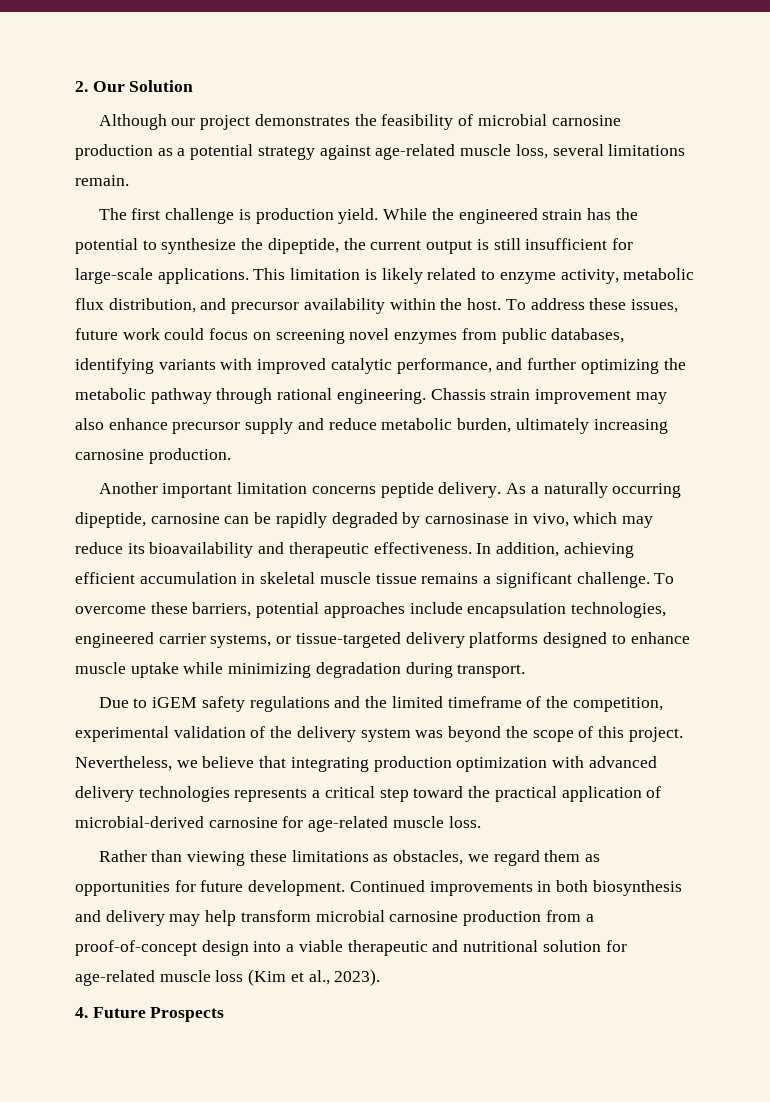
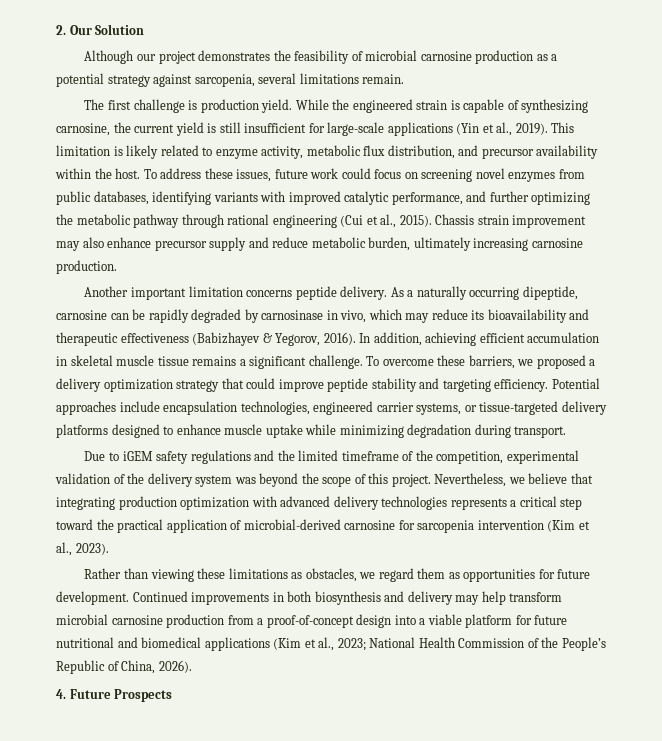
- Although our project demonstrates the feasibility of microbial carnosine production as a potential strategy against age-related muscle loss, several limitations remain.
+ Although our project demonstrates the feasibility of microbial carnosine production as a potential strategy against sarcopenia, several limitations remain.
- While the engineered strain has the potential to synthesize the dipeptide, the current output is still insufficient for large-scale applications.
+ While the engineered strain is capable of synthesizing carnosine, the current yield is still insufficient for large-scale applications (Yin et al., 2019).
- To address these issues, future work could focus on screening novel enzymes from public databases, identifying variants with improved catalytic performance, and further optimizing the metabolic pathway through rational engineering.
+ To address these issues, future work could focus on screening novel enzymes from public databases, identifying variants with improved catalytic performance, and further optimizing the metabolic pathway through rational engineering (Cui et al., 2015).
- As a naturally occurring dipeptide, carnosine can be rapidly degraded by carnosinase in vivo, which may reduce its bioavailability and therapeutic effectiveness.
+ As a naturally occurring dipeptide, carnosine can be rapidly degraded by carnosinase in vivo, which may reduce its bioavailability and therapeutic effectiveness (Babizhayev & Yegorov, 2016).
- To overcome these barriers, potential approaches include encapsulation technologies, engineered carrier systems, or tissue-targeted delivery platforms designed to enhance muscle uptake while minimizing degradation during transport.
+ To overcome these barriers, we proposed a delivery optimization strategy that could improve peptide stability and targeting efficiency. Potential approaches include encapsulation technologies, engineered carrier systems, or tissue-targeted delivery platforms designed to enhance muscle uptake while minimizing degradation during transport.
- Nevertheless, we believe that integrating production optimization with advanced delivery technologies represents a critical step toward the practical application of microbial-derived carnosine for age-related muscle loss.
+ Nevertheless, we believe that integrating production optimization with advanced delivery technologies represents a critical step toward the practical application of microbial-derived carnosine for sarcopenia intervention (Kim et al., 2023).
- Continued improvements in both biosynthesis and delivery may help transform microbial carnosine production from a proof-of-concept design into a viable therapeutic and nutritional solution for age-related muscle loss (Kim et al., 2023).
+ Continued improvements in both biosynthesis and delivery may help transform microbial carnosine production from a proof-of-concept design into a viable platform for future nutritional and biomedical applications (Kim et al., 2023; National Health Commission of the People’s Republic of China, 2026).

